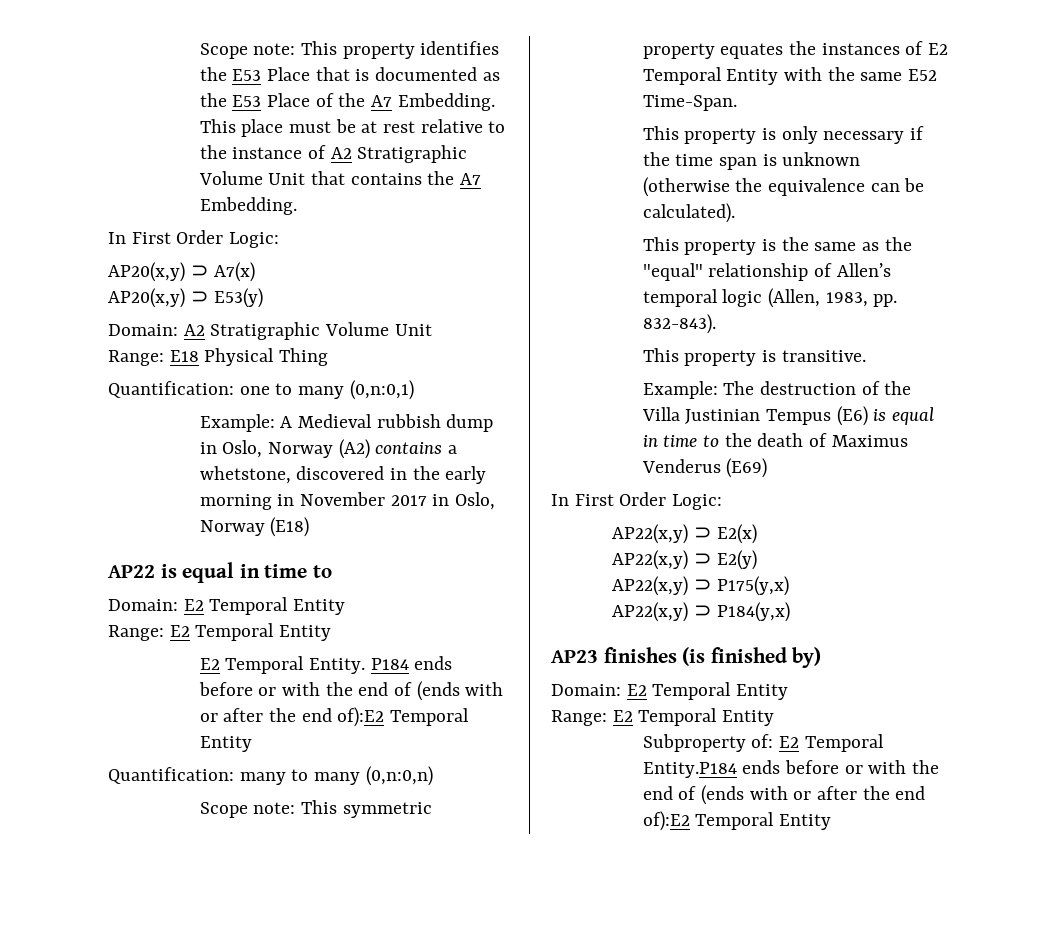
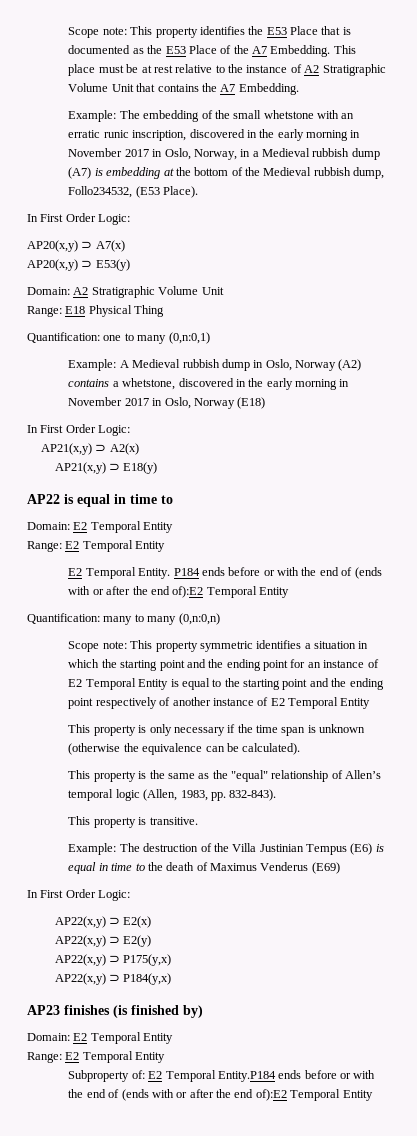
+ Example: Τhe embedding of the small whetstone with an erratic runic inscription, discovered in the early morning in November 2017 in Oslo, Norway, in a Medieval rubbish dump (A7) is embedding at the bottom of the Medieval rubbish dump, Follo234532, (E53 Place).
  Example: A Medieval rubbish dump in Oslo, Norway (A2) contains a whetstone, discovered in the early morning in November 2017 in Oslo, Norway (E18)
+ In First Order Logic:
+ AP21(x,y) ⊃ A2(x)
+ AP21(x,y) ⊃ E18(y)
- Scope note: This symmetric property equates the instances of E2 Temporal Entity with the same E52 Time-Span.
+ Scope note: This property symmetric identifies a situation in which the starting point and the ending point for an instance of E2 Temporal Entity is equal to the starting point and the ending point respectively of another instance of E2 Temporal Entity

